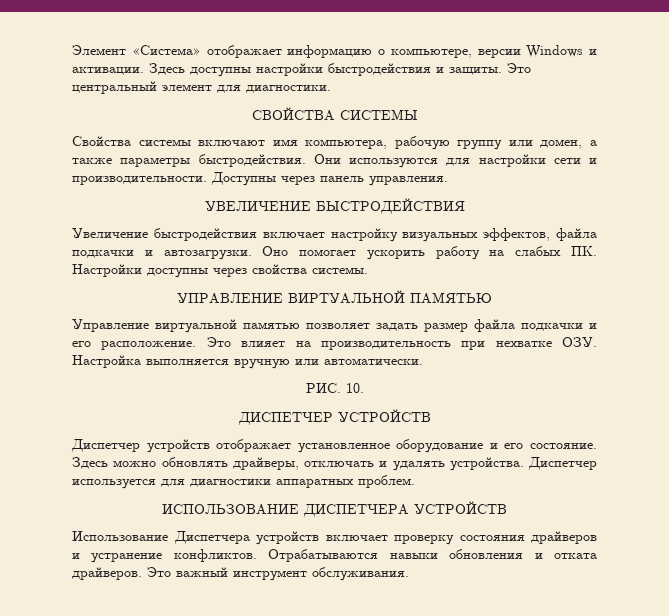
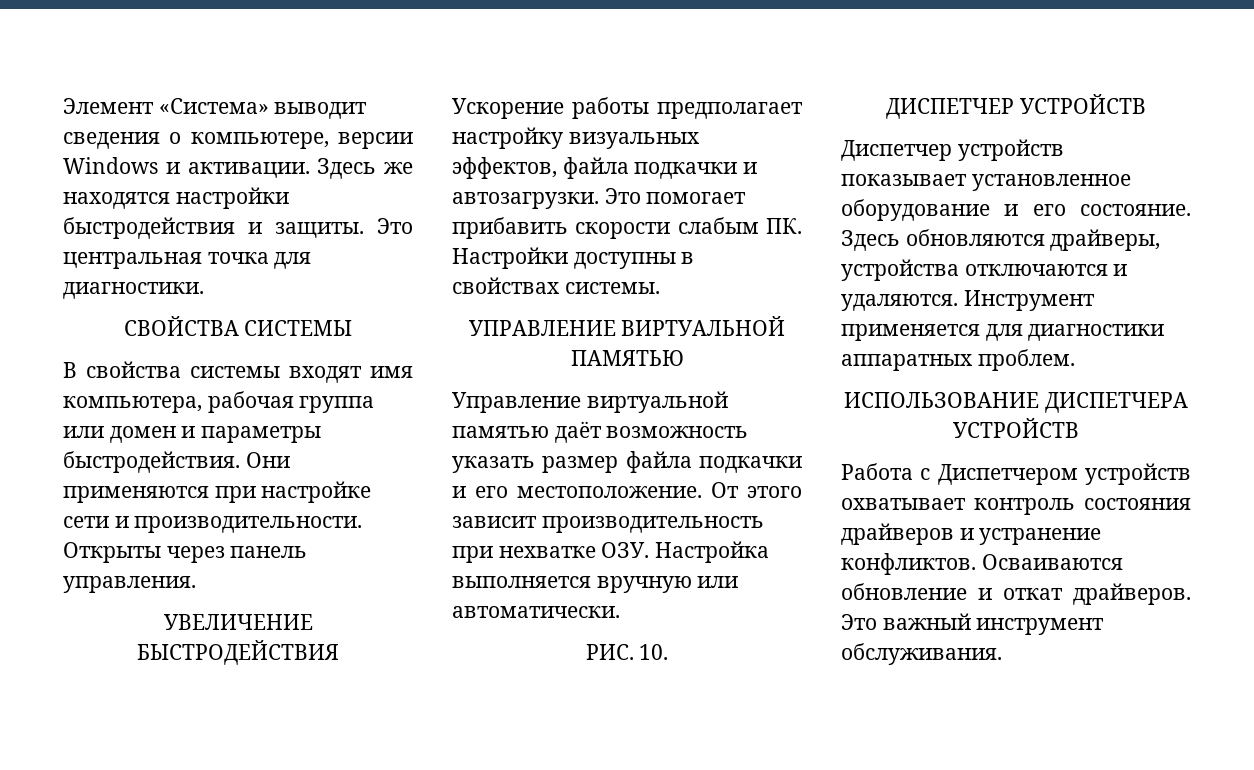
- Элемент «Система» отображает информацию о компьютере, версии Windows и активации.
+ Элемент «Система» выводит сведения о компьютере, версии Windows и активации.
- Здесь доступны настройки быстродействия и защиты.
+ Здесь же находятся настройки быстродействия и защиты.
- Это центральный элемент для диагностики.
+ Это центральная точка для диагностики.
- Свойства системы включают имя компьютера, рабочую группу или домен, а также параметры быстродействия. Они используются для настройки сети и производительности.
+ В свойства системы входят имя компьютера, рабочая группа или домен и параметры быстродействия. Они применяются при настройке сети и производительности.
- Доступны через панель управления.
+ Открыты через панель управления.
- Увеличение быстродействия включает настройку визуальных эффектов, файла подкачки и автозагрузки.
+ Ускорение работы предполагает настройку визуальных эффектов, файла подкачки и автозагрузки.
- Оно помогает ускорить работу на слабых ПК. Настройки доступны через свойства системы.
+ Это помогает прибавить скорости слабым ПК. Настройки доступны в свойствах системы.
- Управление виртуальной памятью позволяет задать размер файла подкачки и его расположение. Это влияет на производительность при нехватке ОЗУ. Настройка выполняется вручную или автоматически.
+ Управление виртуальной памятью даёт возможность указать размер файла подкачки и его местоположение. От этого зависит производительность при нехватке ОЗУ. Настройка выполняется вручную или автоматически.
- Диспетчер устройств отображает установленное оборудование и его состояние.
+ Диспетчер устройств показывает установленное оборудование и его состояние.
- Здесь можно обновлять драйверы, отключать и удалять устройства. Диспетчер используется для диагностики аппаратных проблем.
+ Здесь обновляются драйверы, устройства отключаются и удаляются. Инструмент применяется для диагностики аппаратных проблем.
- Использование Диспетчера устройств включает проверку состояния драйверов и устранение конфликтов.
+ Работа с Диспетчером устройств охватывает контроль состояния драйверов и устранение конфликтов.
- Отрабатываются навыки обновления и отката драйверов.
+ Осваиваются обновление и откат драйверов.

